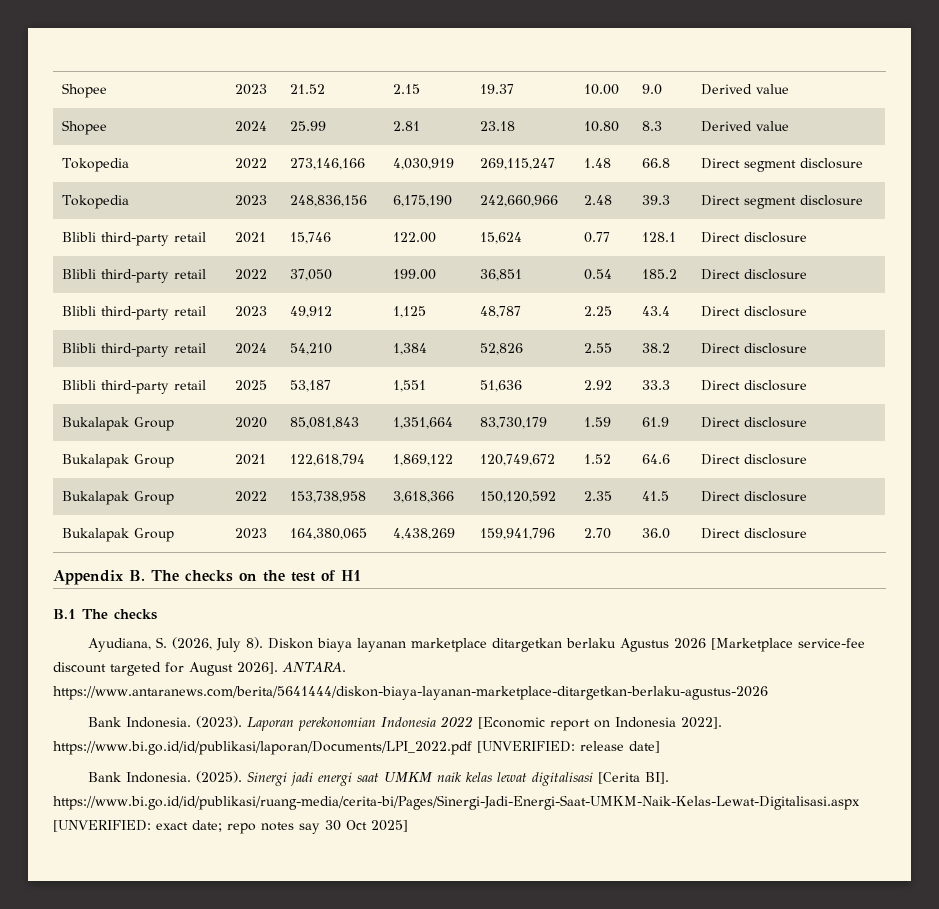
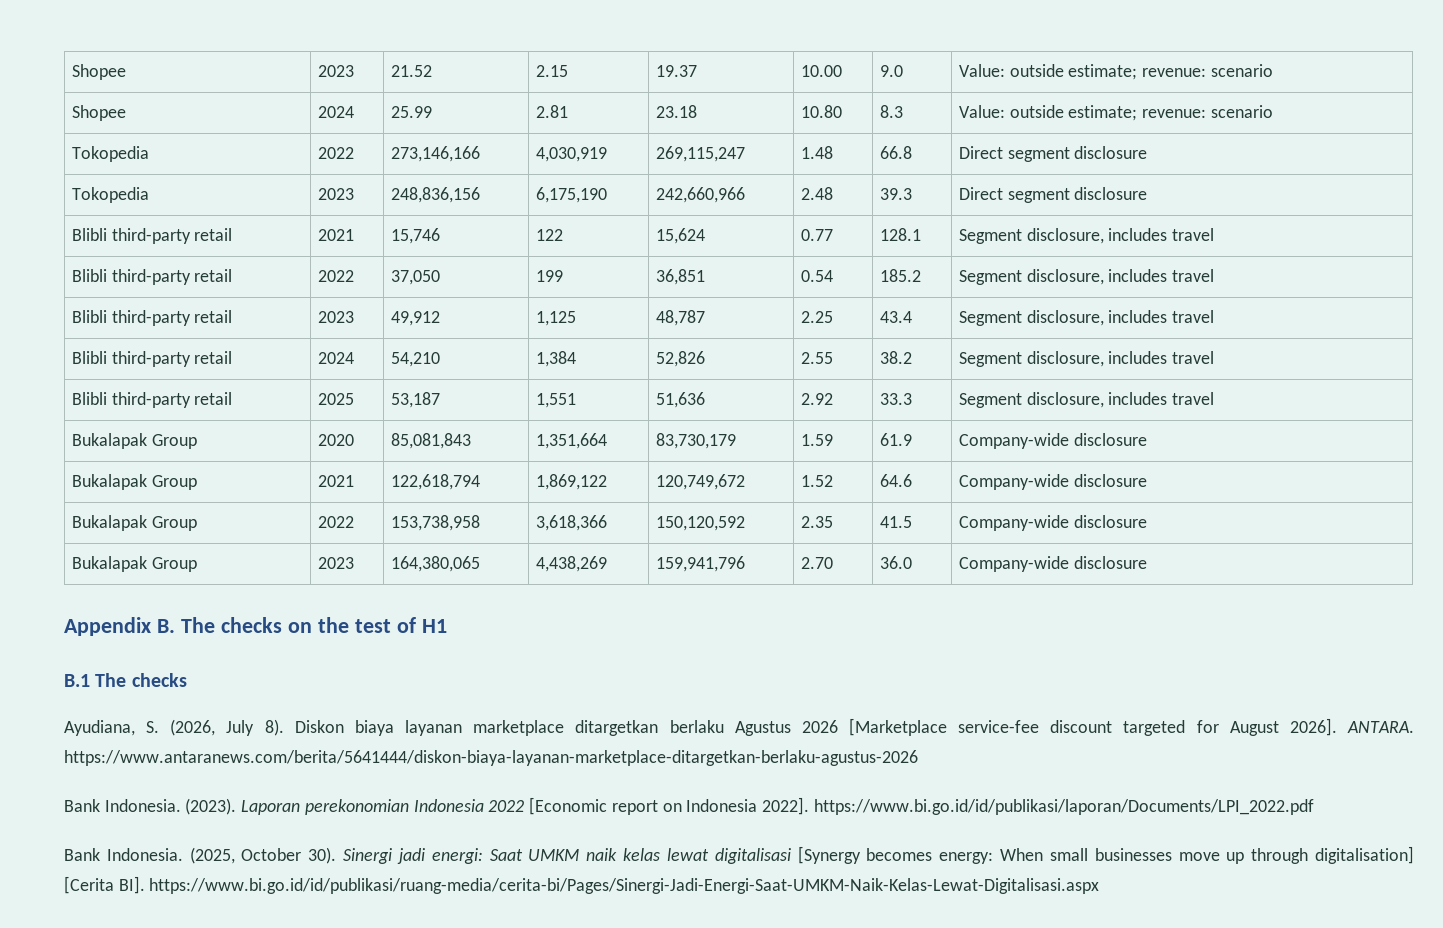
- Shopee | 2023 | 21.52 | 2.15 | 19.37 | 10.00 | 9.0 | Derived value
+ Shopee | 2023 | 21.52 | 2.15 | 19.37 | 10.00 | 9.0 | Value: outside estimate; revenue: scenario
- Shopee | 2024 | 25.99 | 2.81 | 23.18 | 10.80 | 8.3 | Derived value
+ Shopee | 2024 | 25.99 | 2.81 | 23.18 | 10.80 | 8.3 | Value: outside estimate; revenue: scenario
- Blibli third-party retail | 2021 | 15,746 | 122.00 | 15,624 | 0.77 | 128.1 | Direct disclosure
+ Blibli third-party retail | 2021 | 15,746 | 122 | 15,624 | 0.77 | 128.1 | Segment disclosure, includes travel
- Blibli third-party retail | 2022 | 37,050 | 199.00 | 36,851 | 0.54 | 185.2 | Direct disclosure
+ Blibli third-party retail | 2022 | 37,050 | 199 | 36,851 | 0.54 | 185.2 | Segment disclosure, includes travel
- Blibli third-party retail | 2023 | 49,912 | 1,125 | 48,787 | 2.25 | 43.4 | Direct disclosure
+ Blibli third-party retail | 2023 | 49,912 | 1,125 | 48,787 | 2.25 | 43.4 | Segment disclosure, includes travel
- Blibli third-party retail | 2024 | 54,210 | 1,384 | 52,826 | 2.55 | 38.2 | Direct disclosure
+ Blibli third-party retail | 2024 | 54,210 | 1,384 | 52,826 | 2.55 | 38.2 | Segment disclosure, includes travel
- Blibli third-party retail | 2025 | 53,187 | 1,551 | 51,636 | 2.92 | 33.3 | Direct disclosure
+ Blibli third-party retail | 2025 | 53,187 | 1,551 | 51,636 | 2.92 | 33.3 | Segment disclosure, includes travel
- Bukalapak Group | 2020 | 85,081,843 | 1,351,664 | 83,730,179 | 1.59 | 61.9 | Direct disclosure
+ Bukalapak Group | 2020 | 85,081,843 | 1,351,664 | 83,730,179 | 1.59 | 61.9 | Company-wide disclosure
- Bukalapak Group | 2021 | 122,618,794 | 1,869,122 | 120,749,672 | 1.52 | 64.6 | Direct disclosure
+ Bukalapak Group | 2021 | 122,618,794 | 1,869,122 | 120,749,672 | 1.52 | 64.6 | Company-wide disclosure
- Bukalapak Group | 2022 | 153,738,958 | 3,618,366 | 150,120,592 | 2.35 | 41.5 | Direct disclosure
+ Bukalapak Group | 2022 | 153,738,958 | 3,618,366 | 150,120,592 | 2.35 | 41.5 | Company-wide disclosure
- Bukalapak Group | 2023 | 164,380,065 | 4,438,269 | 159,941,796 | 2.70 | 36.0 | Direct disclosure
+ Bukalapak Group | 2023 | 164,380,065 | 4,438,269 | 159,941,796 | 2.70 | 36.0 | Company-wide disclosure
- Laporan perekonomian Indonesia 2022 [Economic report on Indonesia 2022]. https://www.bi.go.id/id/publikasi/laporan/Documents/LPI_2022.pdf [UNVERIFIED: release date]
- Bank Indonesia. (2025). Sinergi jadi energi saat UMKM naik kelas lewat digitalisasi [Cerita BI]. https://www.bi.go.id/id/publikasi/ruang-media/cerita-bi/Pages/Sinergi-Jadi-Energi-Saat-UMKM-Naik-Kelas-Lewat-Digitalisasi.aspx [UNVERIFIED: exact date; repo notes say 30 Oct 2025]
+ Laporan perekonomian Indonesia 2022 [Economic report on Indonesia 2022]. https://www.bi.go.id/id/publikasi/laporan/Documents/LPI_2022.pdf
+ Bank Indonesia. (2025, October 30). Sinergi jadi energi: Saat UMKM naik kelas lewat digitalisasi [Synergy becomes energy: When small businesses move up through digitalisation] [Cerita BI]. https://www.bi.go.id/id/publikasi/ruang-media/cerita-bi/Pages/Sinergi-Jadi-Energi-Saat-UMKM-Naik-Kelas-Lewat-Digitalisasi.aspx

